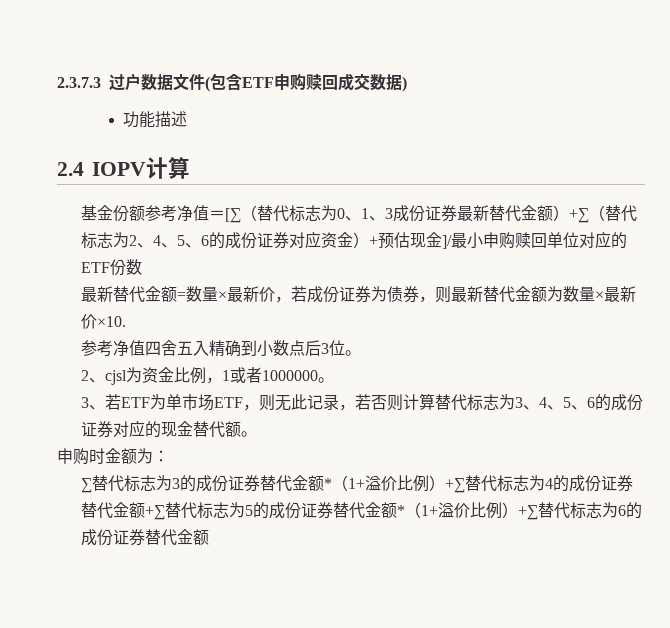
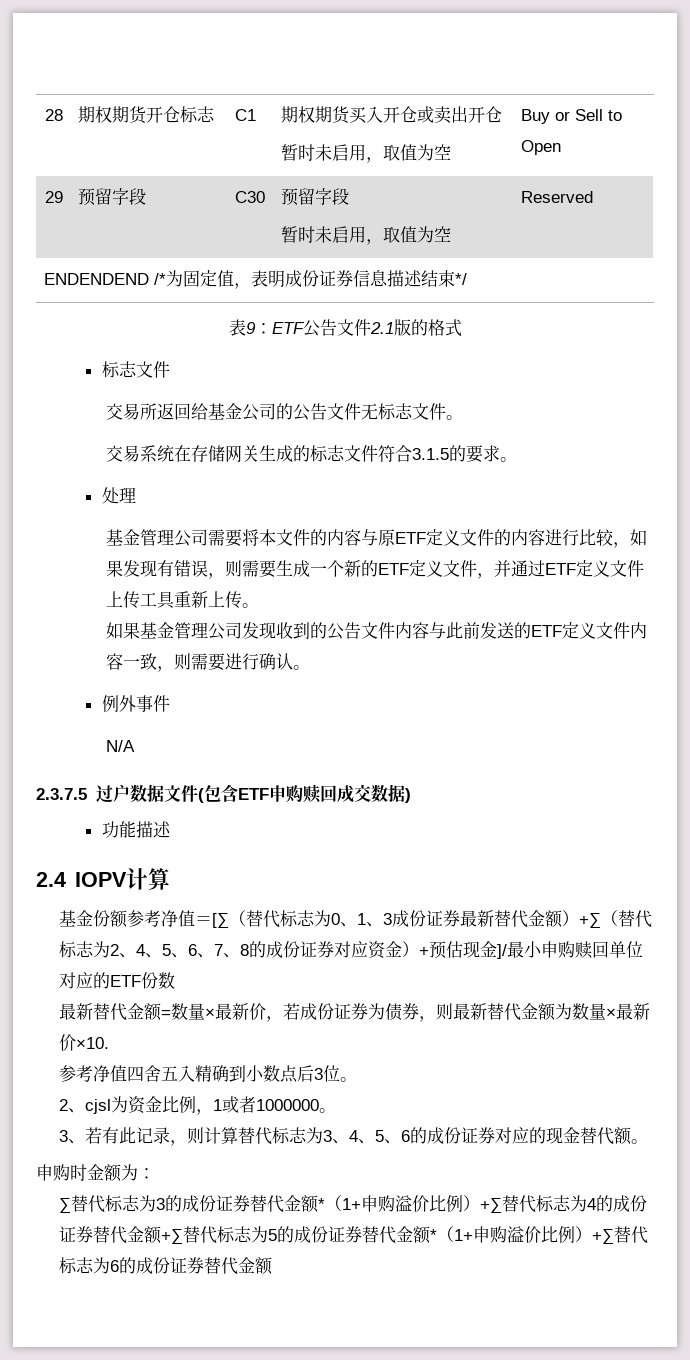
- 2.3.7.3过户数据文件(包含ETF申购赎回成交数据)
+ 28 | 期权期货开仓标志 | C1 | 期权期货买入开仓或卖出开仓
+ 暂时未启用，取值为空 | Buy or Sell to Open
+ 29 | 预留字段 | C30 | 预留字段
+ 暂时未启用，取值为空 | Reserved
+ ENDENDEND /*为固定值，表明成份证券信息描述结束*/
+ 表9：ETF公告文件2.1版的格式
+ 标志文件
+ 交易所返回给基金公司的公告文件无标志文件。
+ 交易系统在存储网关生成的标志文件符合3.1.5的要求。
+ 处理
+ 基金管理公司需要将本文件的内容与原ETF定义文件的内容进行比较，如果发现有错误，则需要生成一个新的ETF定义文件，并通过ETF定义文件上传工具重新上传。
+ 如果基金管理公司发现收到的公告文件内容与此前发送的ETF定义文件内容一致，则需要进行确认。
+ 例外事件
+ N/A
+ 2.3.7.5过户数据文件(包含ETF申购赎回成交数据)
- 基金份额参考净值＝[∑（替代标志为0、1、3成份证券最新替代金额）+∑（替代标志为2、4、5、6的成份证券对应资金）+预估现金]/最小申购赎回单位对应的ETF份数
+ 基金份额参考净值＝[∑（替代标志为0、1、3成份证券最新替代金额）+∑（替代标志为2、4、5、6、7、8的成份证券对应资金）+预估现金]/最小申购赎回单位对应的ETF份数
- 3、若ETF为单市场ETF，则无此记录，若否则计算替代标志为3、4、5、6的成份证券对应的现金替代额。
+ 3、若有此记录，则计算替代标志为3、4、5、6的成份证券对应的现金替代额。
- ∑替代标志为3的成份证券替代金额*（1+溢价比例）+∑替代标志为4的成份证券替代金额+∑替代标志为5的成份证券替代金额*（1+溢价比例）+∑替代标志为6的成份证券替代金额
+ ∑替代标志为3的成份证券替代金额*（1+申购溢价比例）+∑替代标志为4的成份证券替代金额+∑替代标志为5的成份证券替代金额*（1+申购溢价比例）+∑替代标志为6的成份证券替代金额

